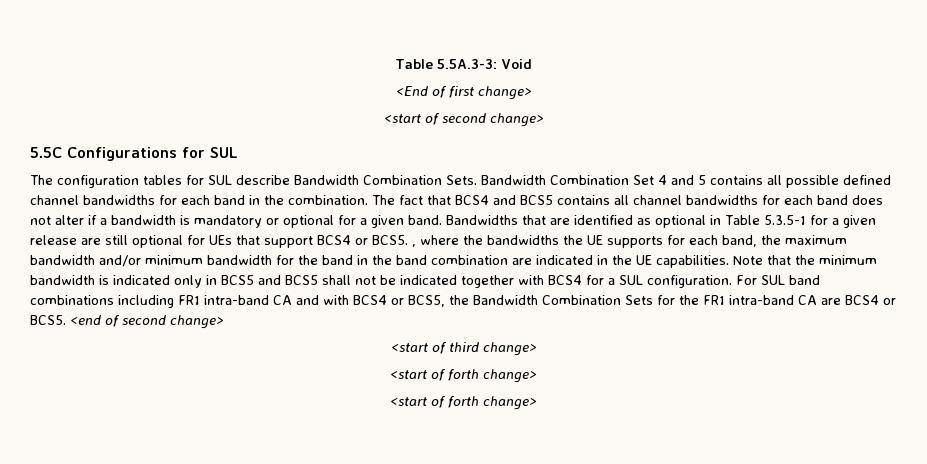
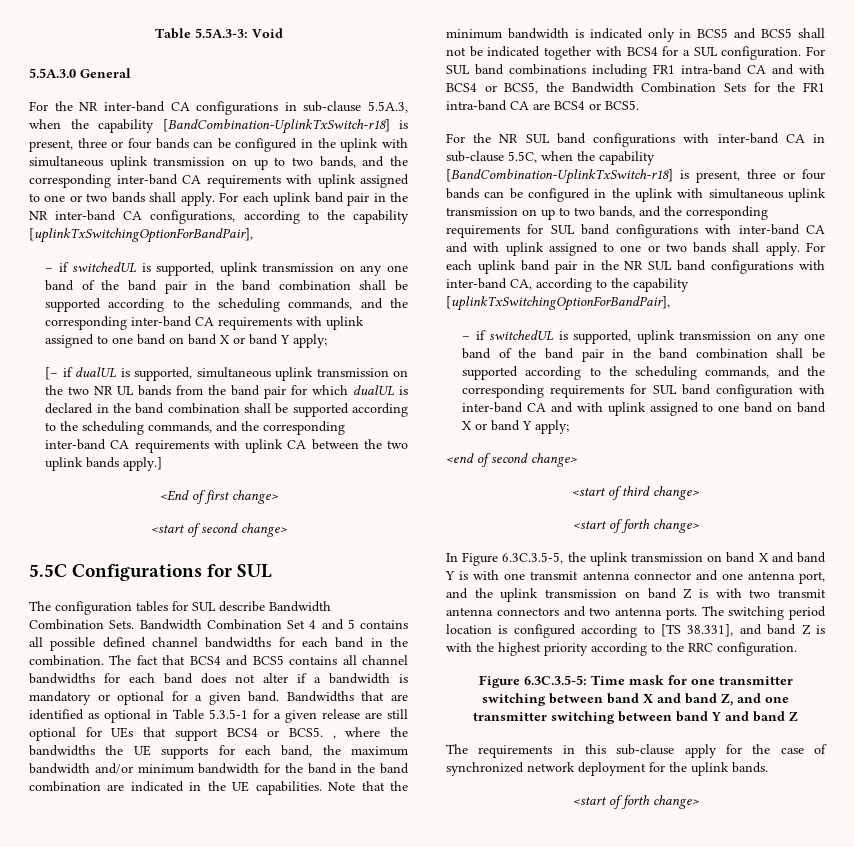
+ 5.5A.3.0 General
+ For the NR inter-band CA configurations in sub-clause 5.5A.3, when the capability [BandCombination-UplinkTxSwitch-r18] is present, three or four bands can be configured in the uplink with simultaneous uplink transmission on up to two bands, and the corresponding inter-band CA requirements with uplink assigned to one or two bands shall apply. For each uplink band pair in the NR inter-band CA configurations, according to the capability [uplinkTxSwitchingOptionForBandPair],
+ – if switchedUL is supported, uplink transmission on any one band of the band pair in the band combination shall be supported according to the scheduling commands, and the corresponding inter-band CA requirements with uplink assigned to one band on band X or band Y apply;
+ [– if dualUL is supported, simultaneous uplink transmission on the two NR UL bands from the band pair for which dualUL is declared in the band combination shall be supported according to the scheduling commands, and the corresponding inter-band CA requirements with uplink CA between the two uplink bands apply.]
- For SUL band combinations including FR1 intra-band CA and with BCS4 or BCS5, the Bandwidth Combination Sets for the FR1 intra-band CA are BCS4 or BCS5. <end of second change>
+ For SUL band combinations including FR1 intra-band CA and with BCS4 or BCS5, the Bandwidth Combination Sets for the FR1 intra-band CA are BCS4 or BCS5.
+ For the NR SUL band configurations with inter-band CA in sub-clause 5.5C, when the capability [BandCombination-UplinkTxSwitch-r18] is present, three or four bands can be configured in the uplink with simultaneous uplink transmission on up to two bands, and the corresponding requirements for SUL band configurations with inter-band CA and with uplink assigned to one or two bands shall apply. For each uplink band pair in the NR SUL band configurations with inter-band CA, according to the capability [uplinkTxSwitchingOptionForBandPair],
+ – if switchedUL is supported, uplink transmission on any one band of the band pair in the band combination shall be supported according to the scheduling commands, and the corresponding requirements for SUL band configuration with inter-band CA and with uplink assigned to one band on band X or band Y apply;
+ <end of second change>
+ In Figure 6.3C.3.5-5, the uplink transmission on band X and band Y is with one transmit antenna connector and one antenna port, and the uplink transmission on band Z is with two transmit antenna connectors and two antenna ports. The switching period location is configured according to [TS 38.331], and band Z is with the highest priority according to the RRC configuration.
+ Figure 6.3C.3.5-5: Time mask for one transmitter switching between band X and band Z, and one transmitter switching between band Y and band Z
+ The requirements in this sub-clause apply for the case of synchronized network deployment for the uplink bands.

